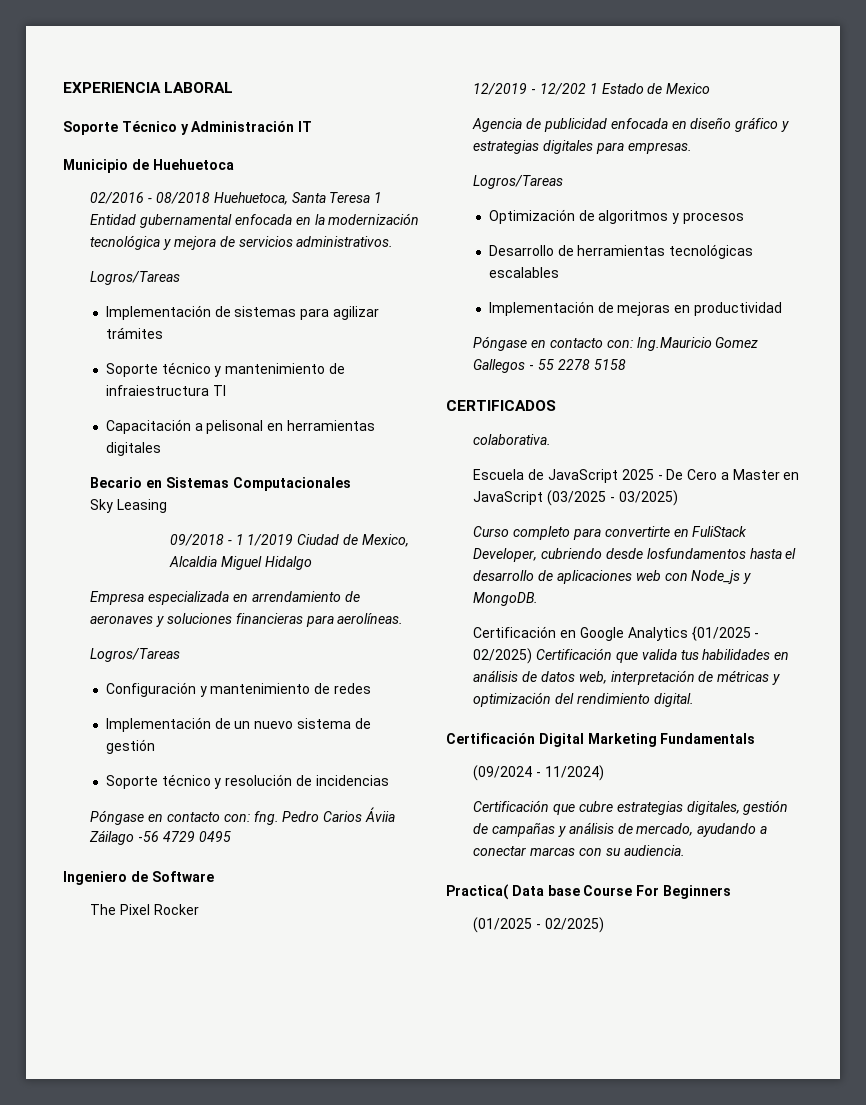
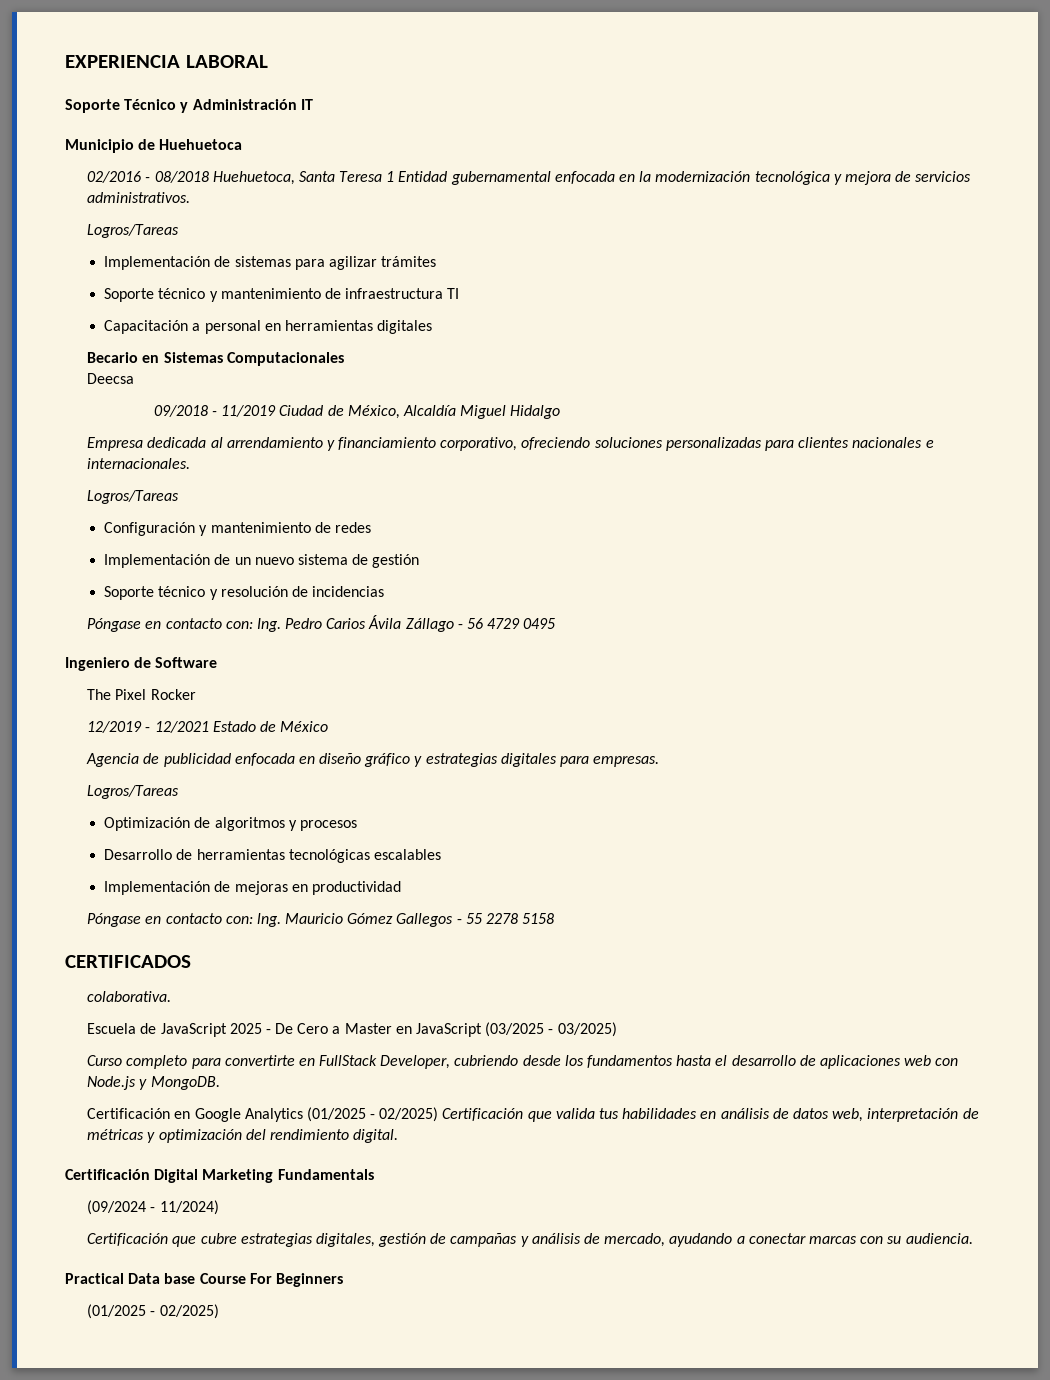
- Soporte técnico y mantenimiento de infraiestructura TI
+ Soporte técnico y mantenimiento de infraestructura TI
- Capacitación a pelisonal en herramientas digitales
+ Capacitación a personal en herramientas digitales
- Sky Leasing
+ Deecsa
- 09/2018 - 1 1/2019 Ciudad de Mexico, Alcaldia Miguel Hidalgo
- Empresa especializada en arrendamiento de aeronaves y soluciones financieras para aerolíneas.
+ 09/2018 - 11/2019 Ciudad de México, Alcaldía Miguel Hidalgo
+ Empresa dedicada al arrendamiento y financiamiento corporativo, ofreciendo soluciones personalizadas para clientes nacionales e internacionales.
- Póngase en contacto con: fng. Pedro Carios Áviia Záilago -56 4729 0495
+ Póngase en contacto con: Ing. Pedro Carios Ávila Zállago - 56 4729 0495
- 12/2019 - 12/202 1 Estado de Mexico
+ 12/2019 - 12/2021 Estado de México
- Póngase en contacto con: lng.Mauricio Gomez Gallegos - 55 2278 5158
+ Póngase en contacto con: lng. Mauricio Gómez Gallegos - 55 2278 5158
- Curso completo para convertirte en FuliStack Developer, cubriendo desde losfundamentos hasta el desarrollo de aplicaciones web con Node_js y MongoDB.
+ Curso completo para convertirte en FullStack Developer, cubriendo desde los fundamentos hasta el desarrollo de aplicaciones web con Node.js y MongoDB.
- Certificación en Google Analytics {01/2025 - 02/2025) Certificación que valida tus habilidades en análisis de datos web, interpretación de métricas y optimización del rendimiento digital.
+ Certificación en Google Analytics (01/2025 - 02/2025) Certificación que valida tus habilidades en análisis de datos web, interpretación de métricas y optimización del rendimiento digital.
- Practica( Data base Course For Beginners
+ Practical Data base Course For Beginners

